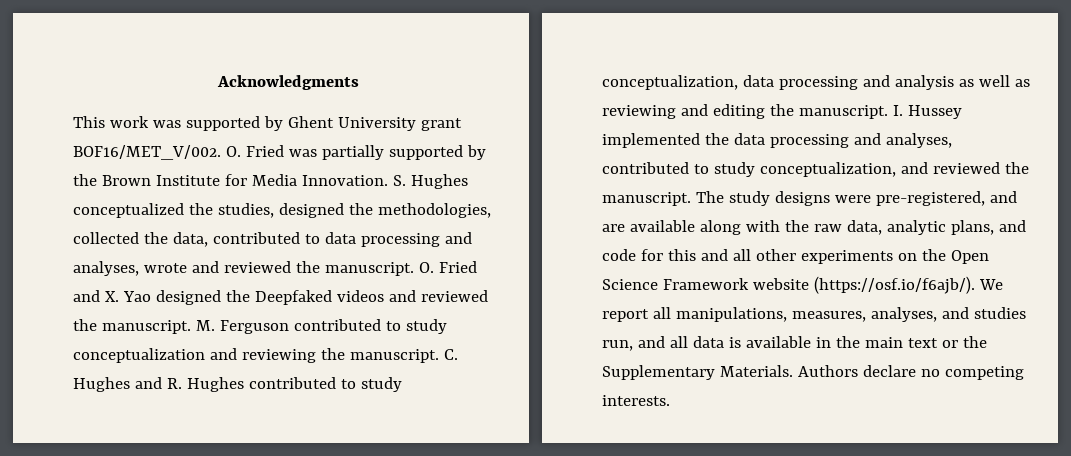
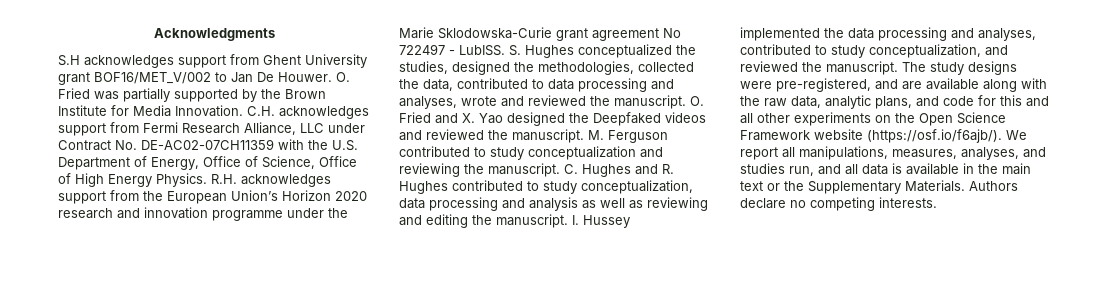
- This work was supported by Ghent University grant BOF16/MET_V/002.
+ S.H acknowledges support from Ghent University grant BOF16/MET_V/002 to Jan De Houwer.
+ C.H. acknowledges support from Fermi Research Alliance, LLC under Contract No. DE-AC02-07CH11359 with the U.S. Department of Energy, Office of Science, Office of High Energy Physics. R.H. acknowledges support from the European Union’s Horizon 2020 research and innovation programme under the Marie Sklodowska-Curie grant agreement No 722497 - LubISS.

